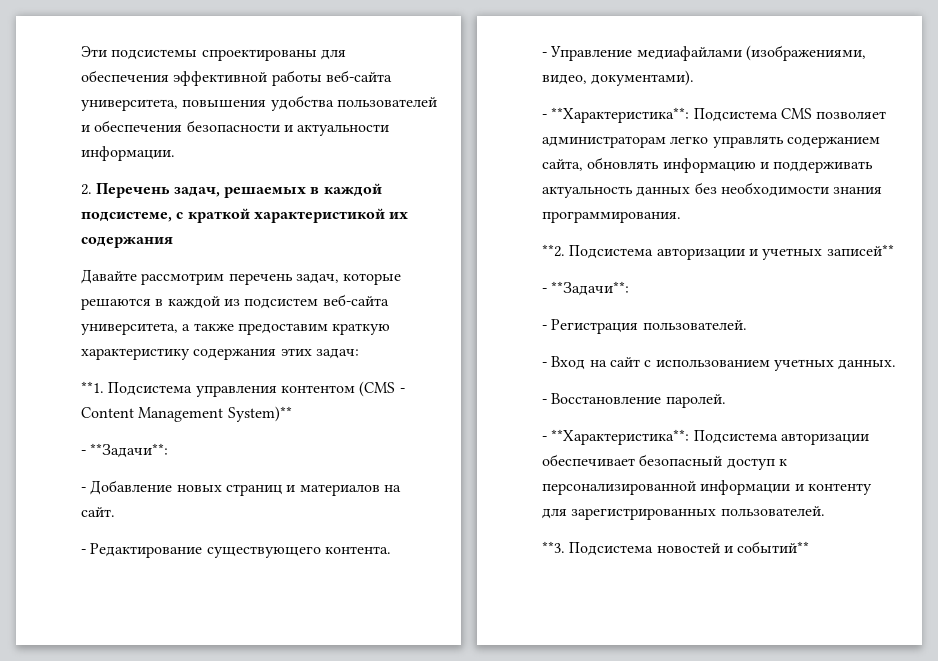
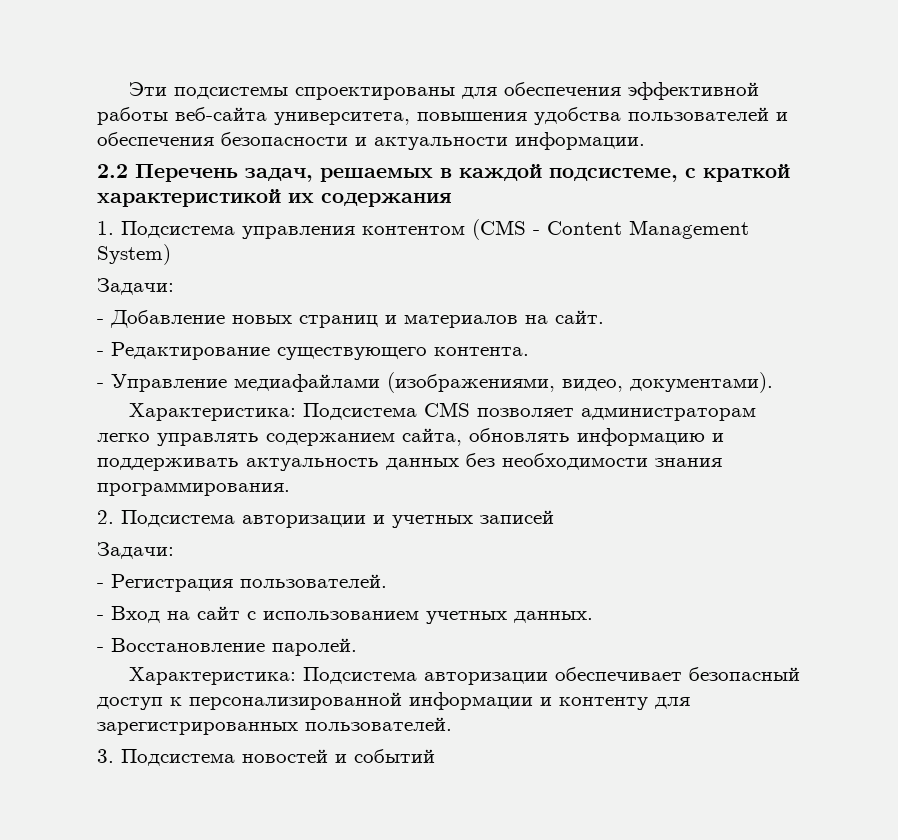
- 2. Перечень задач, решаемых в каждой подсистеме, с краткой характеристикой их содержания
+ 2.2 Перечень задач, решаемых в каждой подсистеме, с краткой характеристикой их содержания
- Давайте рассмотрим перечень задач, которые решаются в каждой из подсистем веб-сайта университета, а также предоставим краткую характеристику содержания этих задач:
- **1. Подсистема управления контентом (CMS - Content Management System)**
- - **Задачи**:
+ 1. Подсистема управления контентом (CMS - Content Management System)
+ Задачи:
- - **Характеристика**: Подсистема CMS позволяет администраторам легко управлять содержанием сайта, обновлять информацию и поддерживать актуальность данных без необходимости знания программирования.
+ Характеристика: Подсистема CMS позволяет администраторам легко управлять содержанием сайта, обновлять информацию и поддерживать актуальность данных без необходимости знания программирования.
- **2. Подсистема авторизации и учетных записей**
- - **Задачи**:
+ 2. Подсистема авторизации и учетных записей
+ Задачи:
- - **Характеристика**: Подсистема авторизации обеспечивает безопасный доступ к персонализированной информации и контенту для зарегистрированных пользователей.
+ Характеристика: Подсистема авторизации обеспечивает безопасный доступ к персонализированной информации и контенту для зарегистрированных пользователей.
- **3. Подсистема новостей и событий**
+ 3. Подсистема новостей и событий

